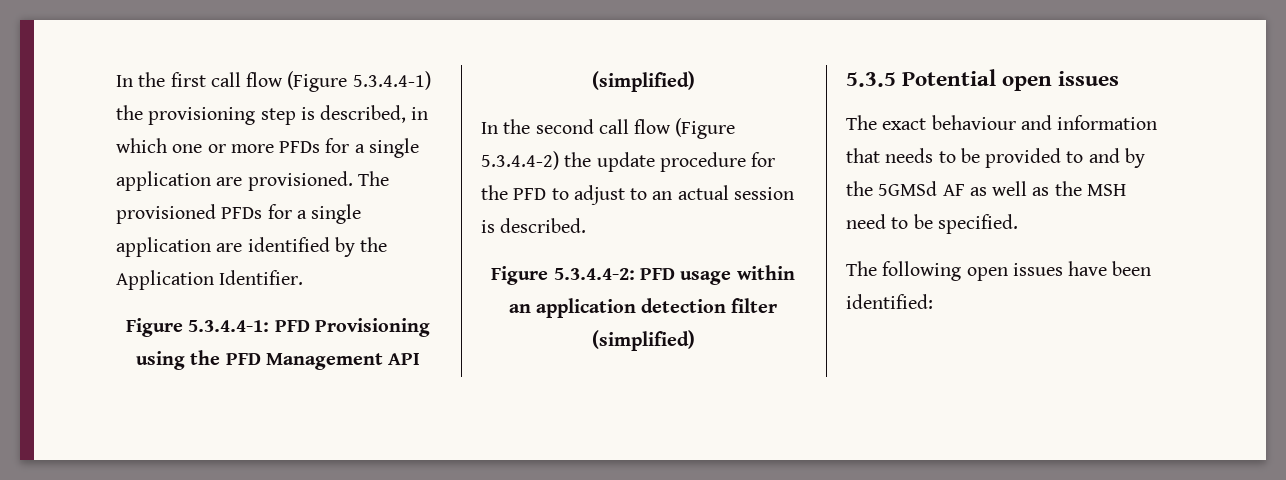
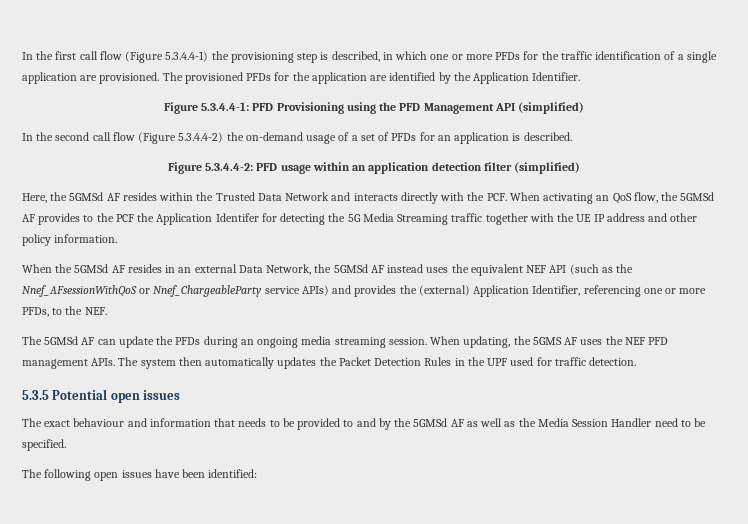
- In the first call flow (Figure 5.3.4.4-1) the provisioning step is described, in which one or more PFDs for a single application are provisioned.
+ In the first call flow (Figure 5.3.4.4-1) the provisioning step is described, in which one or more PFDs for the traffic identification of a single application are provisioned.
- The provisioned PFDs for a single application are identified by the Application Identifier.
+ The provisioned PFDs for the application are identified by the Application Identifier.
- In the second call flow (Figure 5.3.4.4-2) the update procedure for the PFD to adjust to an actual session is described.
+ In the second call flow (Figure 5.3.4.4-2) the on-demand usage of a set of PFDs for an application is described.
+ Here, the 5GMSd AF resides within the Trusted Data Network and interacts directly with the PCF. When activating an QoS flow, the 5GMSd AF provides to the PCF the Application Identifer for detecting the 5G Media Streaming traffic together with the UE IP address and other policy information.
+ When the 5GMSd AF resides in an external Data Network, the 5GMSd AF instead uses the equivalent NEF API (such as the Nnef_AFsessionWithQoS or Nnef_ChargeableParty service APIs) and provides the (external) Application Identifier, referencing one or more PFDs, to the NEF.
+ The 5GMSd AF can update the PFDs during an ongoing media streaming session. When updating, the 5GMS AF uses the NEF PFD management APIs. The system then automatically updates the Packet Detection Rules in the UPF used for traffic detection.
- The exact behaviour and information that needs to be provided to and by the 5GMSd AF as well as the MSH need to be specified.
+ The exact behaviour and information that needs to be provided to and by the 5GMSd AF as well as the Media Session Handler need to be specified.

